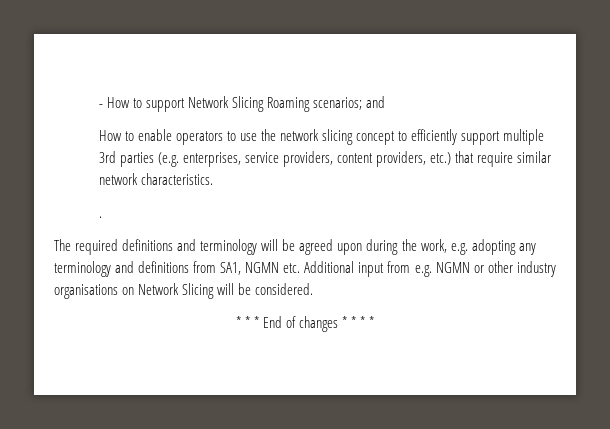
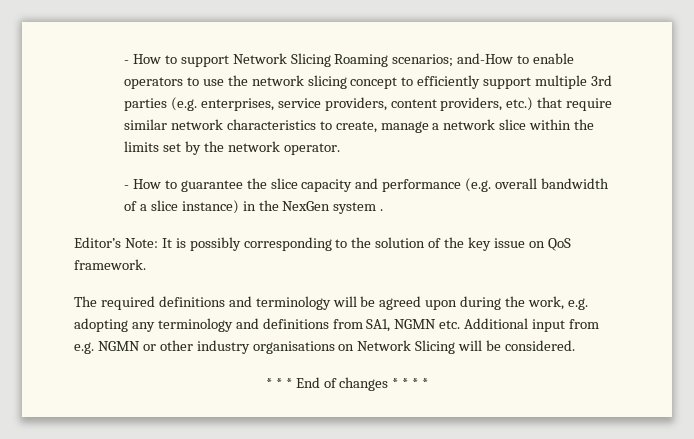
- - How to support Network Slicing Roaming scenarios; and
- How to enable operators to use the network slicing concept to efficiently support multiple 3rd parties (e.g. enterprises, service providers, content providers, etc.) that require similar network characteristics.
- .
+ - How to support Network Slicing Roaming scenarios; and-How to enable operators to use the network slicing concept to efficiently support multiple 3rd parties (e.g. enterprises, service providers, content providers, etc.) that require similar network characteristics to create, manage a network slice within the limits set by the network operator.
+ - How to guarantee the slice capacity and performance (e.g. overall bandwidth of a slice instance) in the NexGen system .
+ Editor’s Note: It is possibly corresponding to the solution of the key issue on QoS framework.

